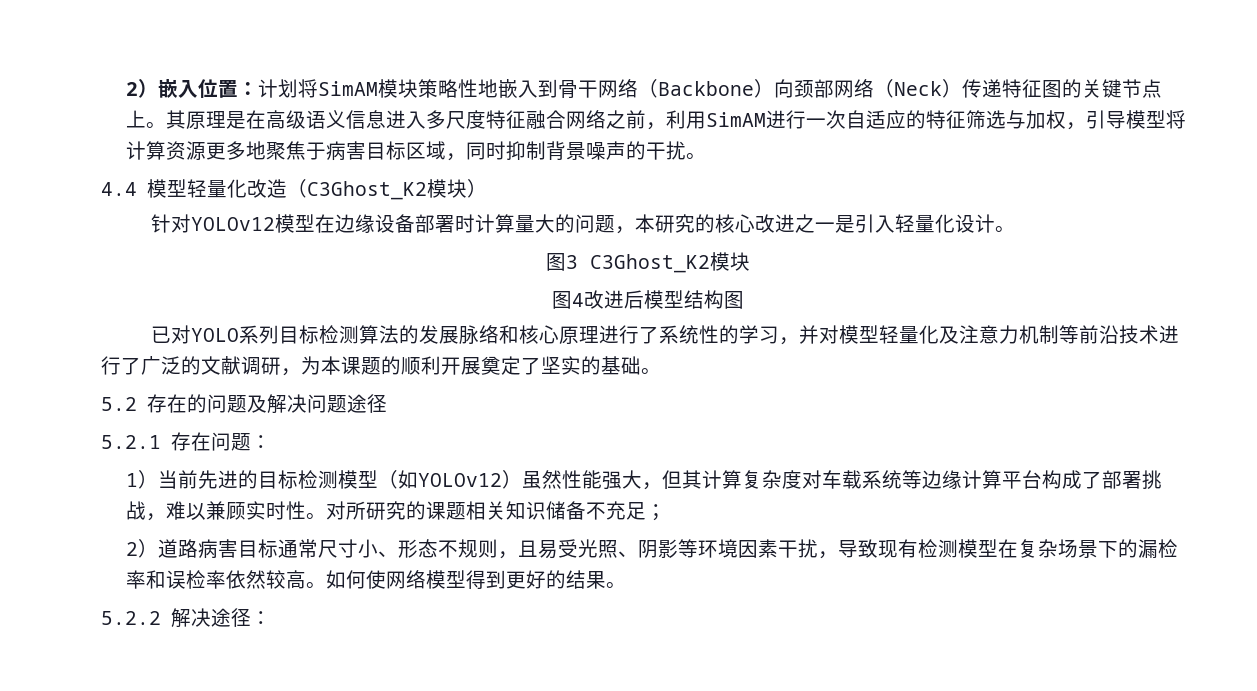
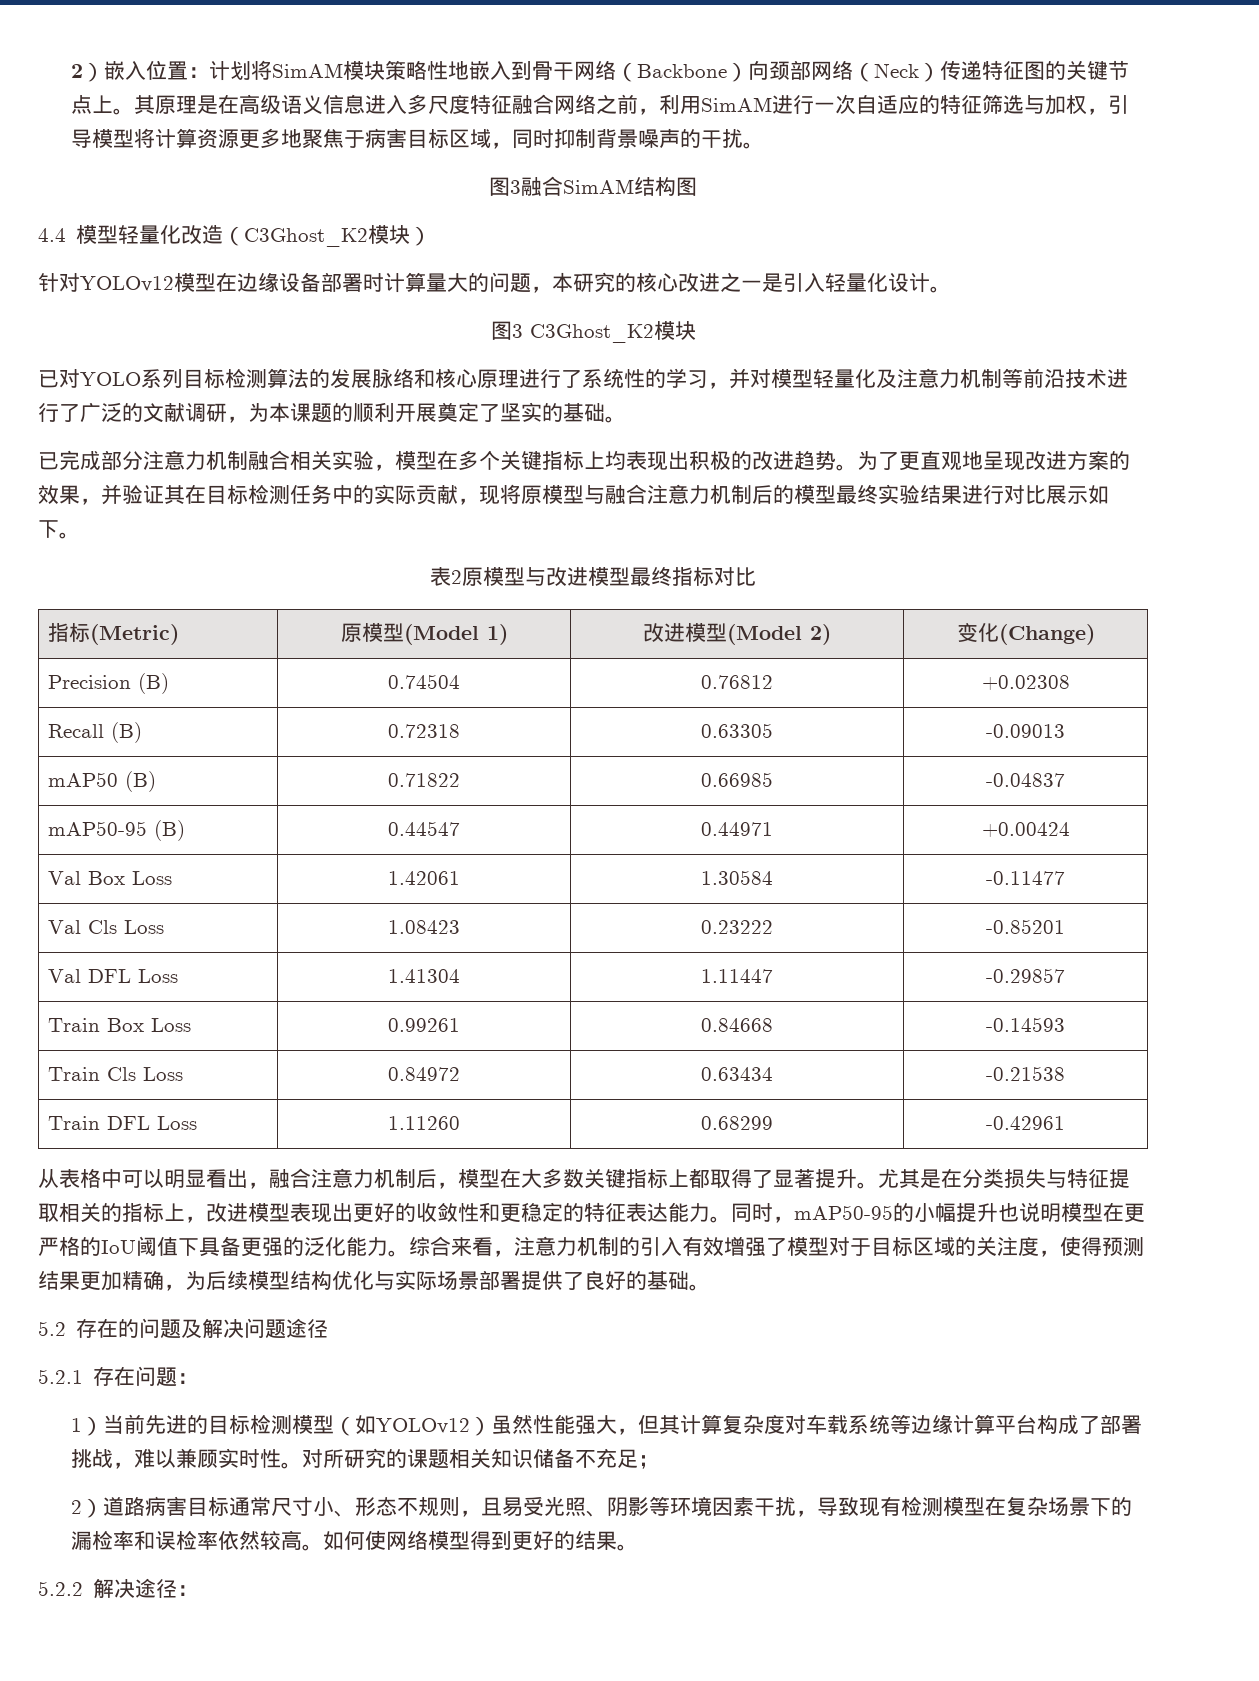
+ 图3融合SimAM结构图
- 图4改进后模型结构图
+ 已完成部分注意力机制融合相关实验，模型在多个关键指标上均表现出积极的改进趋势。为了更直观地呈现改进方案的效果，并验证其在目标检测任务中的实际贡献，现将原模型与融合注意力机制后的模型最终实验结果进行对比展示如下。
+ 表2原模型与改进模型最终指标对比
+ 指标(Metric) | 原模型(Model 1) | 改进模型(Model 2) | 变化(Change)
+ Precision (B) | 0.74504 | 0.76812 | +0.02308
+ Recall (B) | 0.72318 | 0.63305 | -0.09013
+ mAP50 (B) | 0.71822 | 0.66985 | -0.04837
+ mAP50-95 (B) | 0.44547 | 0.44971 | +0.00424
+ Val Box Loss | 1.42061 | 1.30584 | -0.11477
+ Val Cls Loss | 1.08423 | 0.23222 | -0.85201
+ Val DFL Loss | 1.41304 | 1.11447 | -0.29857
+ Train Box Loss | 0.99261 | 0.84668 | -0.14593
+ Train Cls Loss | 0.84972 | 0.63434 | -0.21538
+ Train DFL Loss | 1.11260 | 0.68299 | -0.42961
+ 从表格中可以明显看出，融合注意力机制后，模型在大多数关键指标上都取得了显著提升。尤其是在分类损失与特征提取相关的指标上，改进模型表现出更好的收敛性和更稳定的特征表达能力。同时，mAP50-95的小幅提升也说明模型在更严格的IoU阈值下具备更强的泛化能力。综合来看，注意力机制的引入有效增强了模型对于目标区域的关注度，使得预测结果更加精确，为后续模型结构优化与实际场景部署提供了良好的基础。

